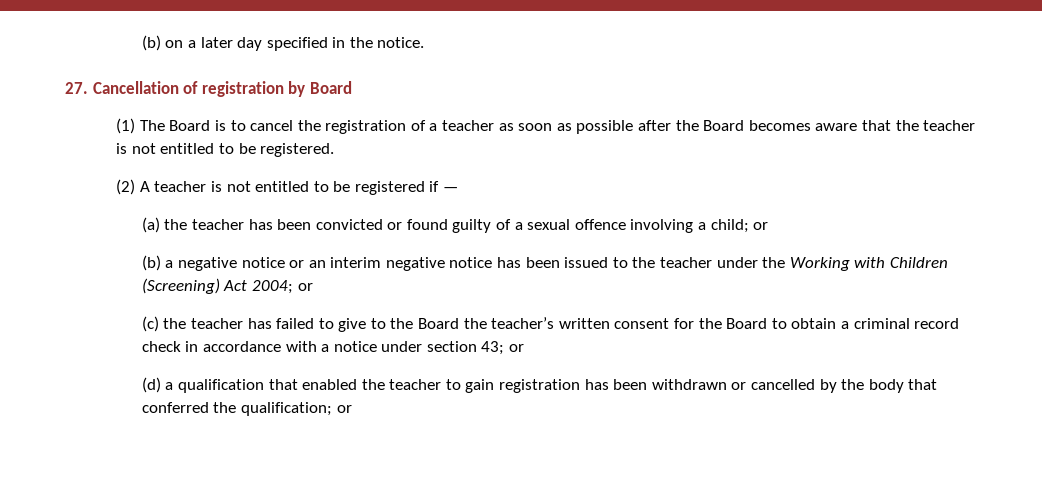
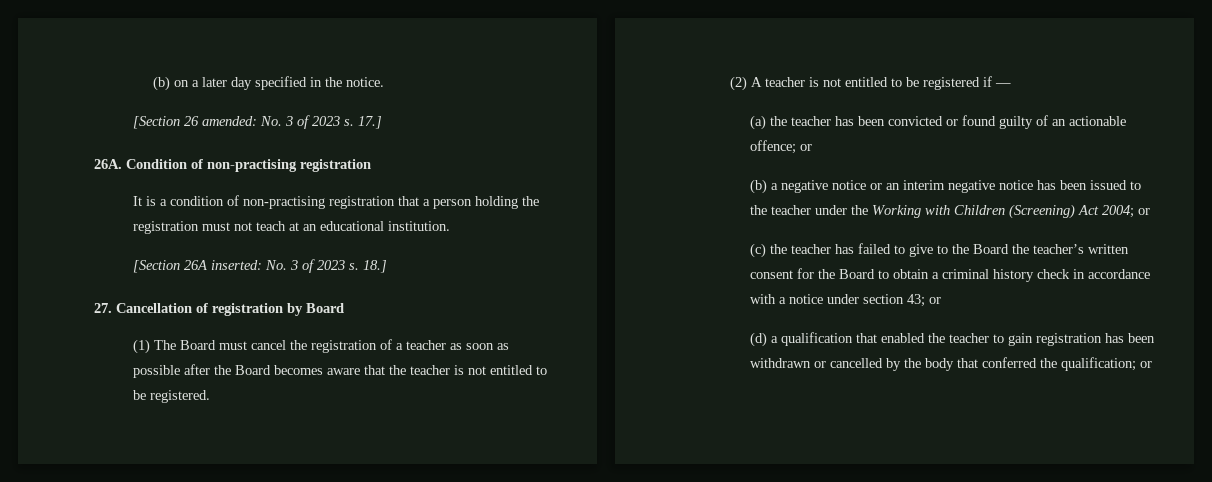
+ [Section 26 amended: No. 3 of 2023 s. 17.]
+ 26A. Condition of non-practising registration
+ It is a condition of non-practising registration that a person holding the registration must not teach at an educational institution.
+ [Section 26A inserted: No. 3 of 2023 s. 18.]
- (1) The Board is to cancel the registration of a teacher as soon as possible after the Board becomes aware that the teacher is not entitled to be registered.
+ (1) The Board must cancel the registration of a teacher as soon as possible after the Board becomes aware that the teacher is not entitled to be registered.
- (a) the teacher has been convicted or found guilty of a sexual offence involving a child; or
+ (a) the teacher has been convicted or found guilty of an actionable offence; or
- (c) the teacher has failed to give to the Board the teacher’s written consent for the Board to obtain a criminal record check in accordance with a notice under section 43; or
+ (c) the teacher has failed to give to the Board the teacher’s written consent for the Board to obtain a criminal history check in accordance with a notice under section 43; or

